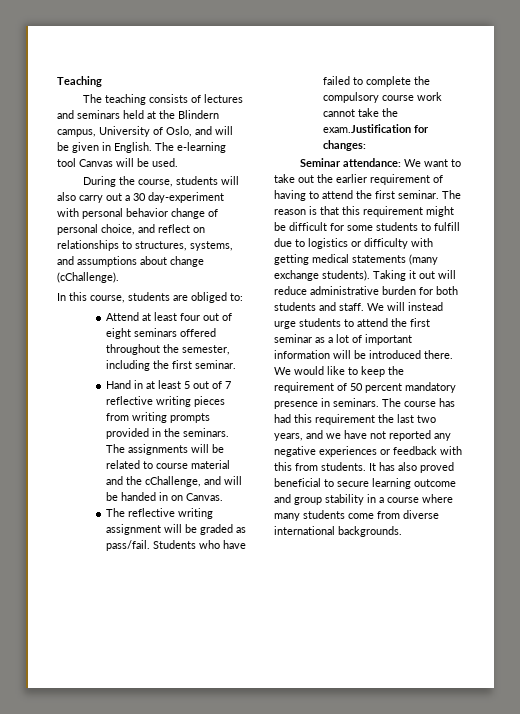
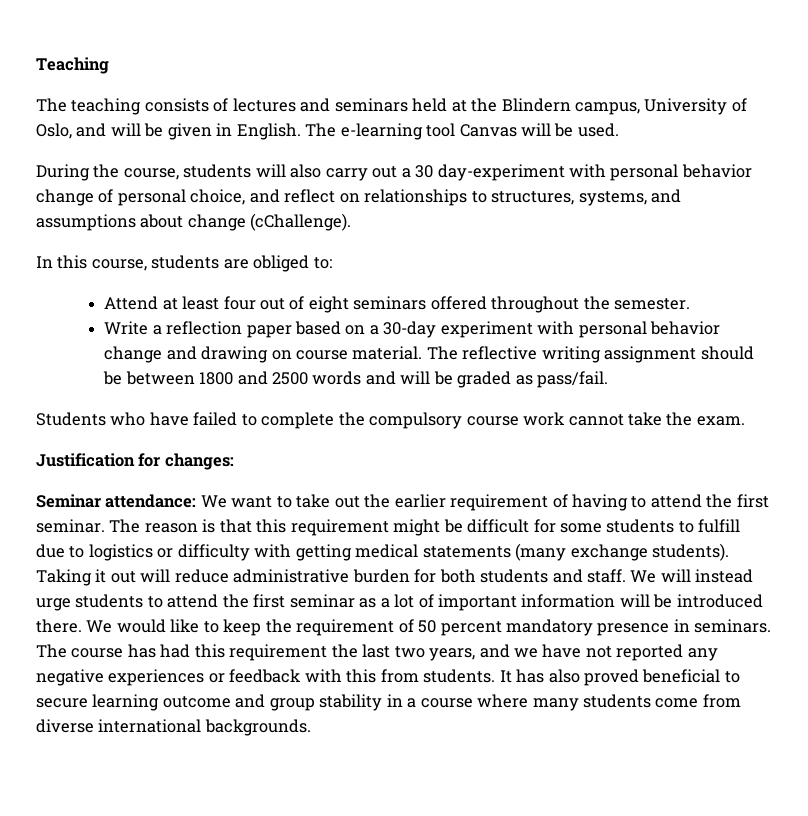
- Attend at least four out of eight seminars offered throughout the semester, including the first seminar.
- Hand in at least 5 out of 7 reflective writing pieces from writing prompts provided in the seminars. The assignments will be related to course material and the cChallenge, and will be handed in on Canvas.
- The reflective writing assignment will be graded as pass/fail. Students who have failed to complete the compulsory course work cannot take the exam.Justification for changes:
+ Attend at least four out of eight seminars offered throughout the semester.
+ Write a reflection paper based on a 30-day experiment with personal behavior change and drawing on course material. The reflective writing assignment should be between 1800 and 2500 words and will be graded as pass/fail.
+ Students who have failed to complete the compulsory course work cannot take the exam.
+ Justification for changes:

